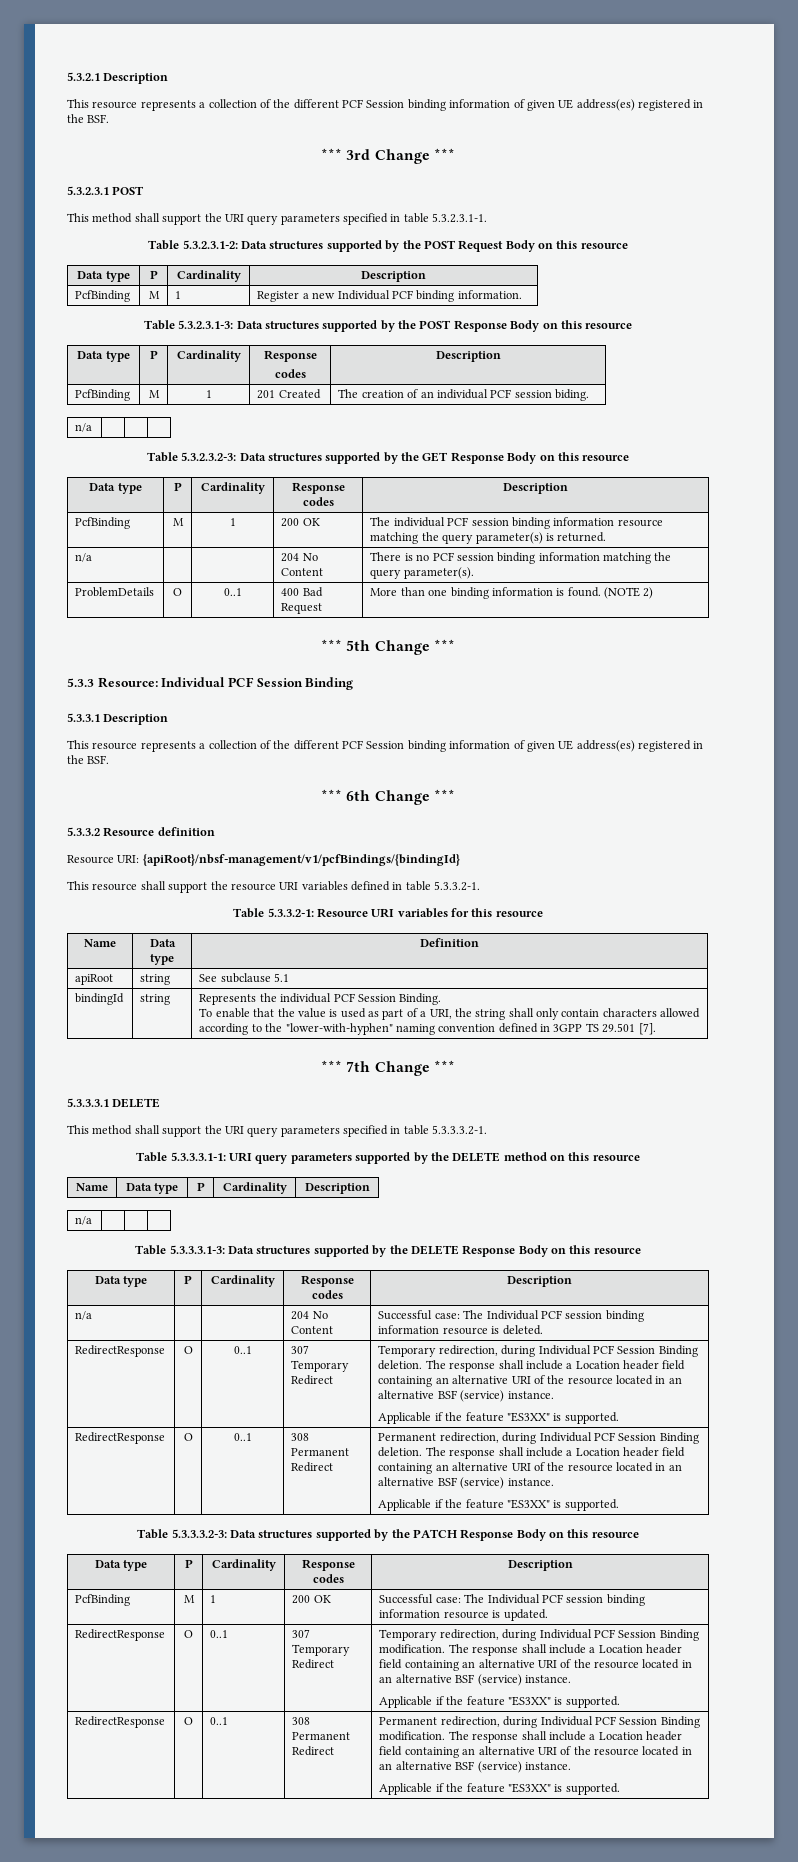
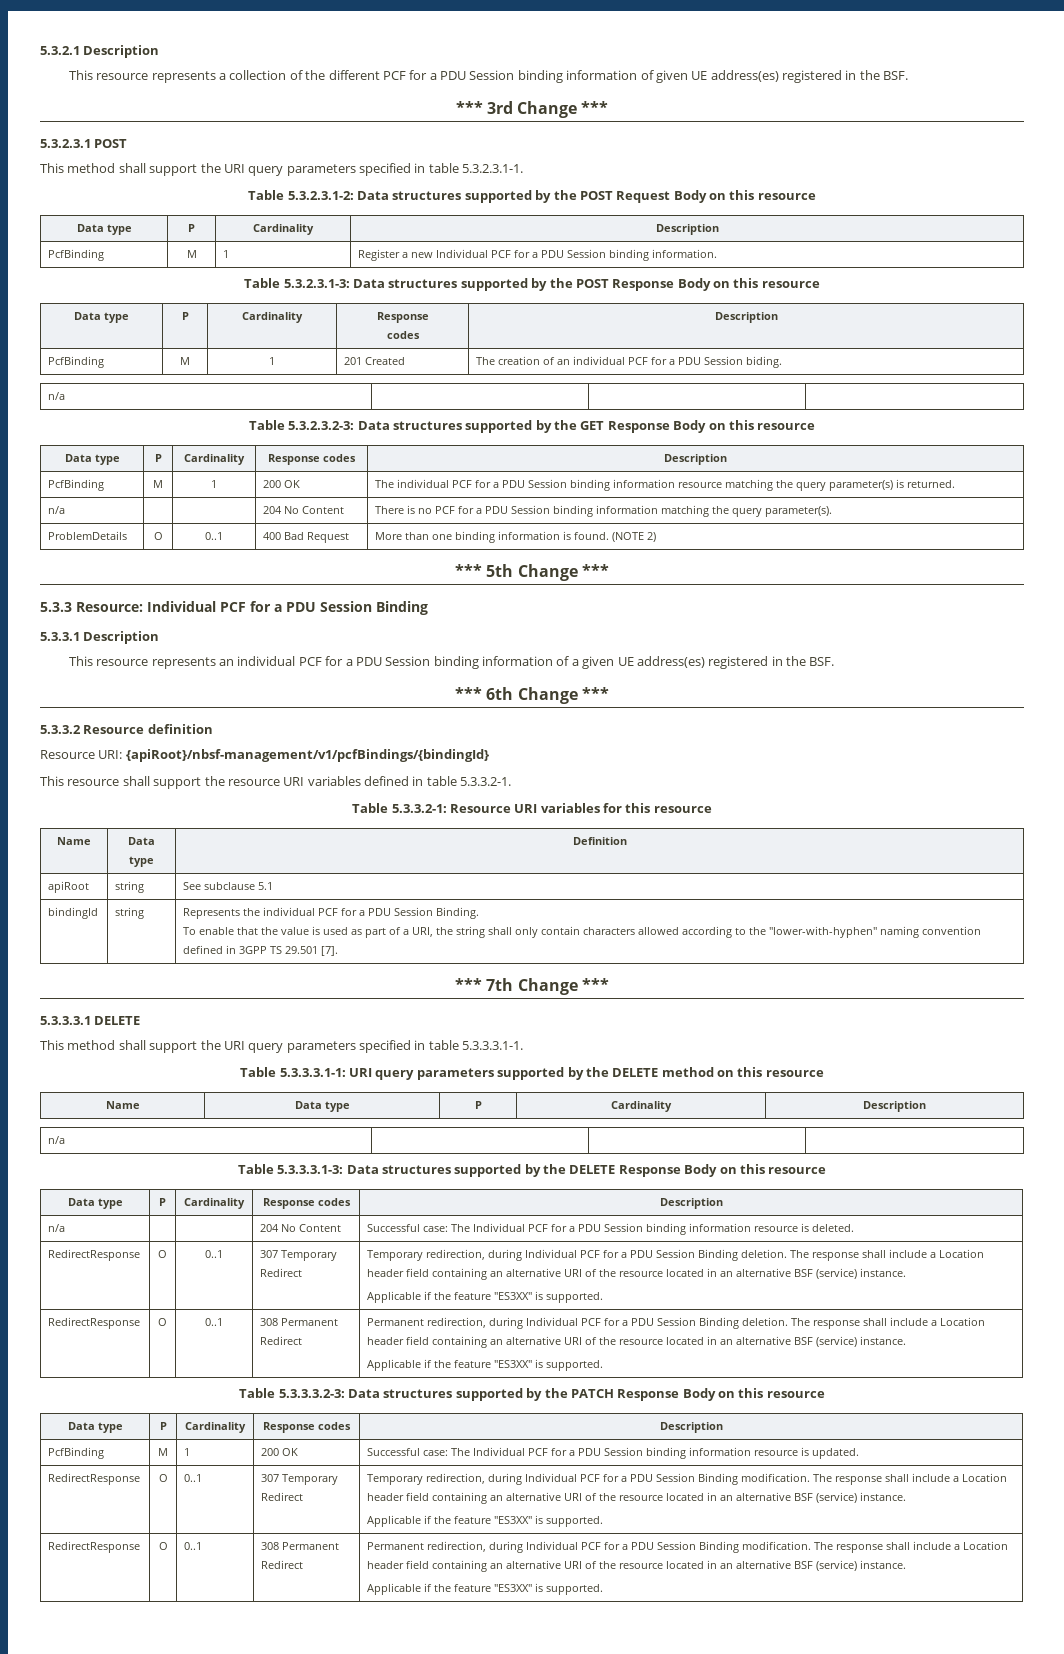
  5.3.2.1 Description
- This resource represents a collection of the different PCF Session binding information of given UE address(es) registered in the BSF.
+ This resource represents a collection of the different PCF for a PDU Session binding information of given UE address(es) registered in the BSF.
- PcfBinding | M | 1 | Register a new Individual PCF binding information.
+ PcfBinding | M | 1 | Register a new Individual PCF for a PDU Session binding information.
- PcfBinding | M | 1 | 201 Created | The creation of an individual PCF session biding.
+ PcfBinding | M | 1 | 201 Created | The creation of an individual PCF for a PDU Session biding.
- PcfBinding | M | 1 | 200 OK | The individual PCF session binding information resource matching the query parameter(s) is returned.
+ PcfBinding | M | 1 | 200 OK | The individual PCF for a PDU Session binding information resource matching the query parameter(s) is returned.
- n/a | | | 204 No Content | There is no PCF session binding information matching the query parameter(s).
+ n/a | | | 204 No Content | There is no PCF for a PDU Session binding information matching the query parameter(s).
- 5.3.3 Resource: Individual PCF Session Binding
+ 5.3.3 Resource: Individual PCF for a PDU Session Binding
  5.3.3.1 Description
- This resource represents a collection of the different PCF Session binding information of given UE address(es) registered in the BSF.
+ This resource represents an individual PCF for a PDU Session binding information of a given UE address(es) registered in the BSF.
- Represents the individual PCF Session Binding.
+ Represents the individual PCF for a PDU Session Binding.
- This method shall support the URI query parameters specified in table 5.3.3.3.2-1.
+ This method shall support the URI query parameters specified in table 5.3.3.3.1-1.
- n/a | | | 204 No Content | Successful case: The Individual PCF session binding information resource is deleted.
+ n/a | | | 204 No Content | Successful case: The Individual PCF for a PDU Session binding information resource is deleted.
- Temporary redirection, during Individual PCF Session Binding deletion.
+ Temporary redirection, during Individual PCF for a PDU Session Binding deletion.
- Permanent redirection, during Individual PCF Session Binding deletion.
+ Permanent redirection, during Individual PCF for a PDU Session Binding deletion.
- PcfBinding | M | 1 | 200 OK | Successful case: The Individual PCF session binding information resource is updated.
+ PcfBinding | M | 1 | 200 OK | Successful case: The Individual PCF for a PDU Session binding information resource is updated.
- Temporary redirection, during Individual PCF Session Binding modification.
+ Temporary redirection, during Individual PCF for a PDU Session Binding modification.
- Permanent redirection, during Individual PCF Session Binding modification.
+ Permanent redirection, during Individual PCF for a PDU Session Binding modification.

